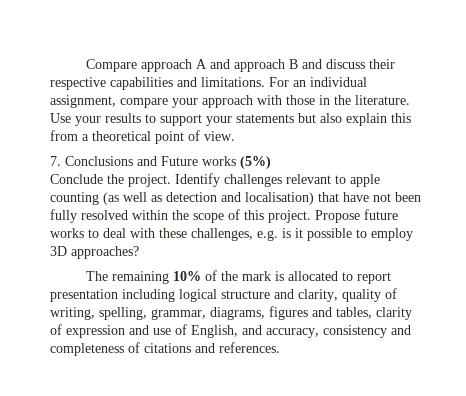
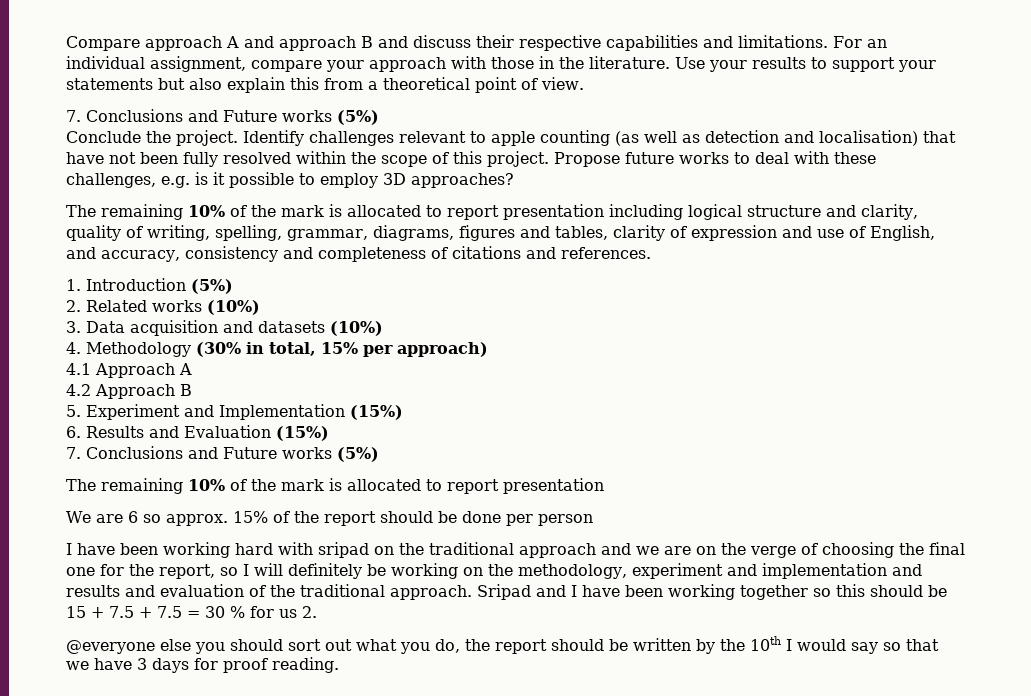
+ 1. Introduction (5%)
+ 2. Related works (10%)
+ 3. Data acquisition and datasets (10%)
+ 4. Methodology (30% in total, 15% per approach)
+ 4.1 Approach A
+ 4.2 Approach B
+ 5. Experiment and Implementation (15%)
+ 6. Results and Evaluation (15%)
+ 7. Conclusions and Future works (5%)
+ The remaining 10% of the mark is allocated to report presentation
+ We are 6 so approx. 15% of the report should be done per person
+ I have been working hard with sripad on the traditional approach and we are on the verge of choosing the final one for the report, so I will definitely be working on the methodology, experiment and implementation and results and evaluation of the traditional approach. Sripad and I have been working together so this should be 15 + 7.5 + 7.5 = 30 % for us 2.
+ @everyone else you should sort out what you do, the report should be written by the 10th I would say so that we have 3 days for proof reading.

